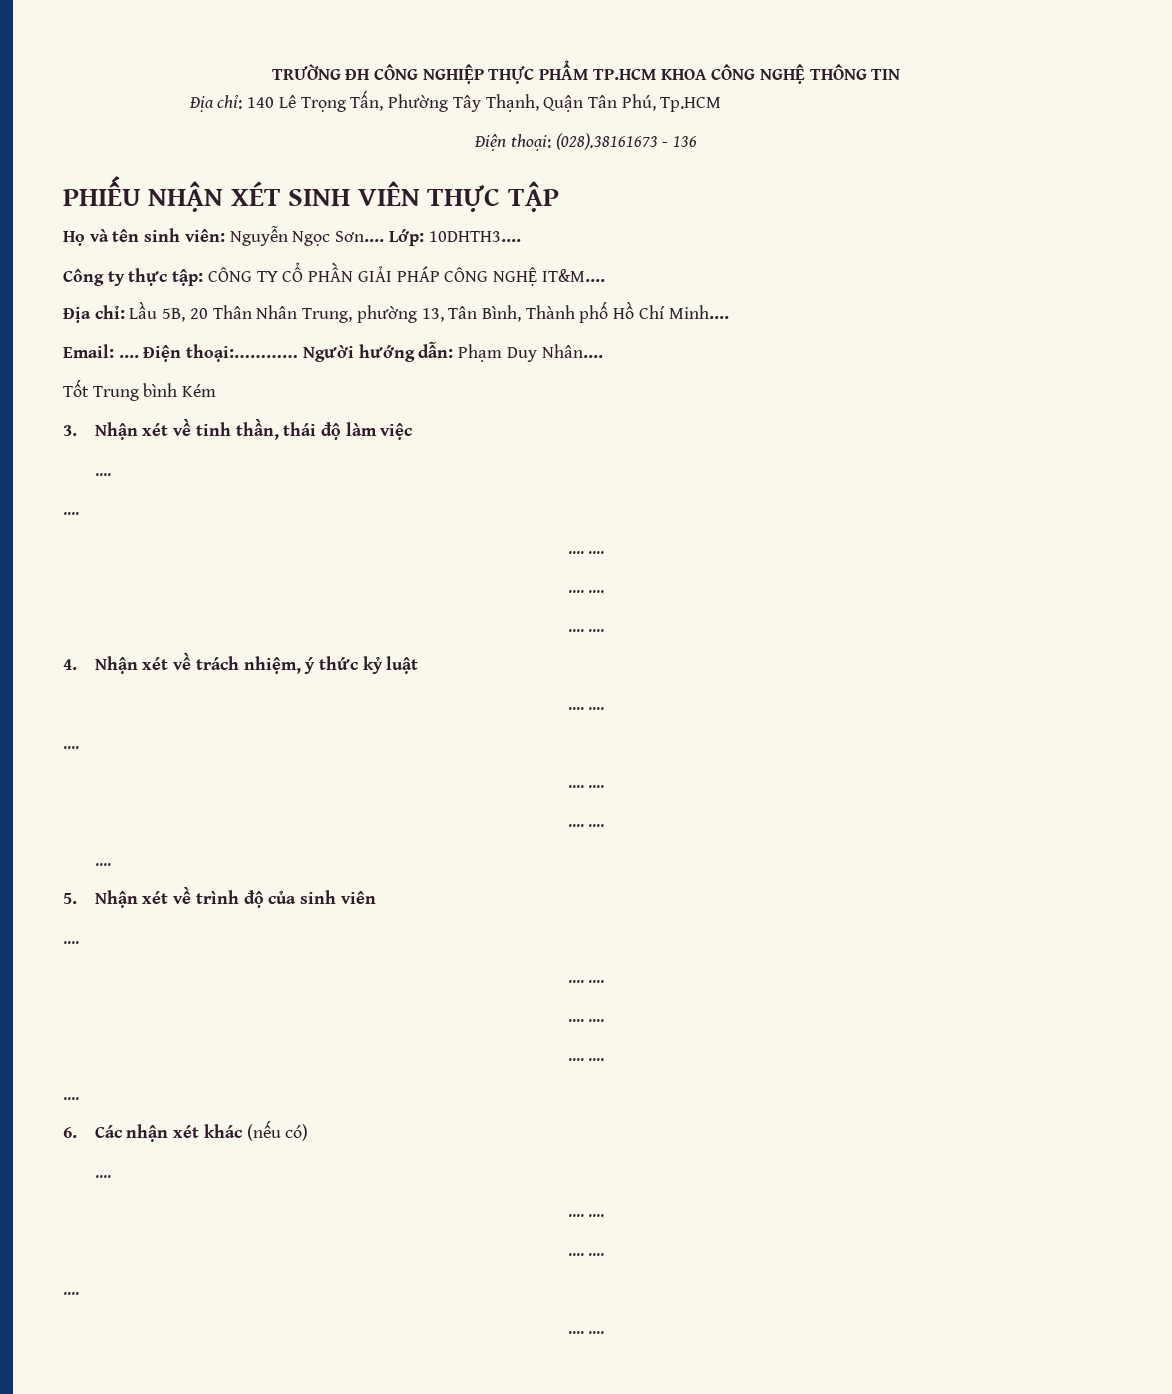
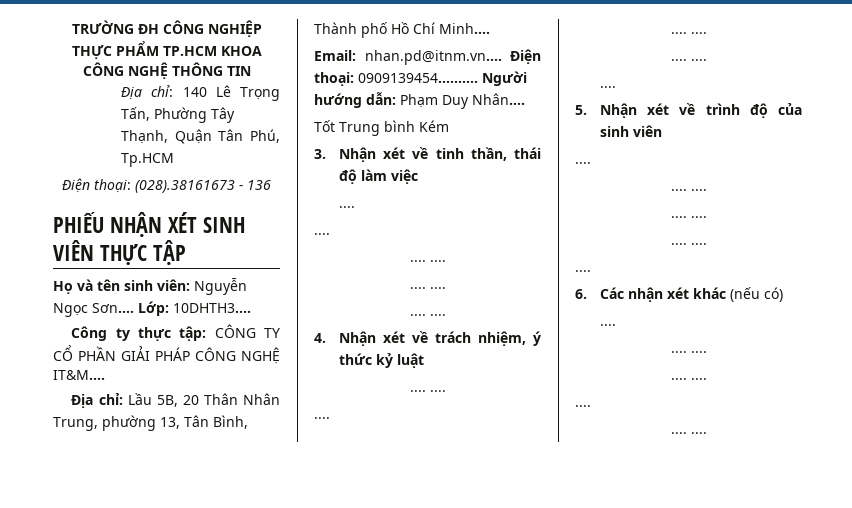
- Email: .... Điện thoại:…………
+ Email: nhan.pd@itnm.vn.... Điện thoại: 0909139454……….

